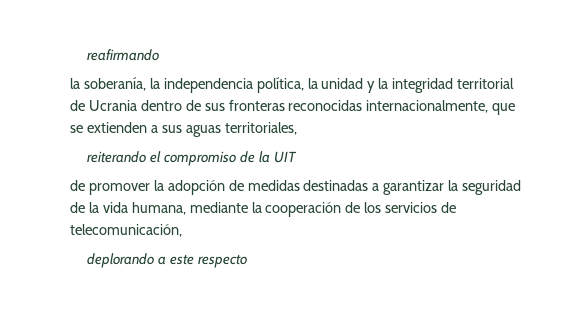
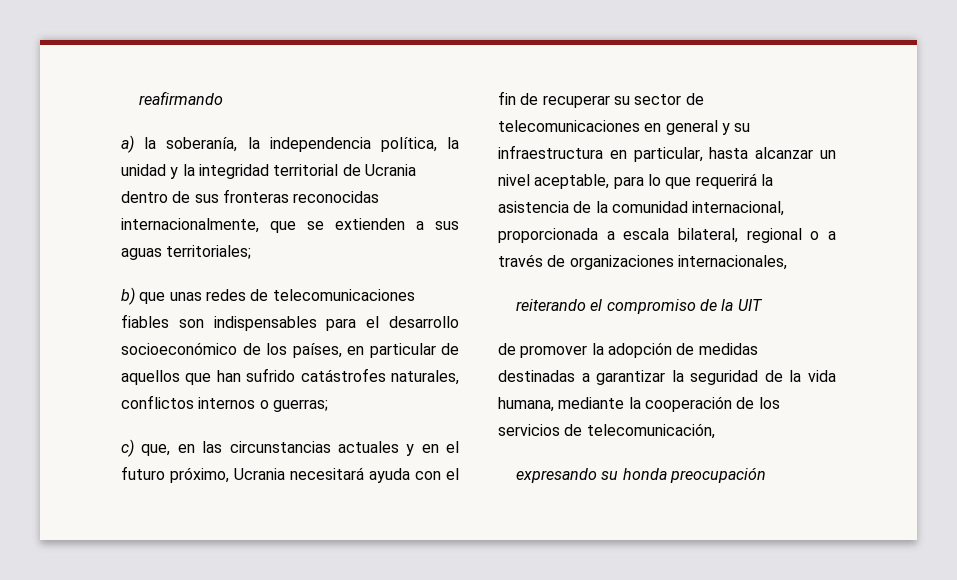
- la soberanía, la independencia política, la unidad y la integridad territorial de Ucrania dentro de sus fronteras reconocidas internacionalmente, que se extienden a sus aguas territoriales,
+ a) la soberanía, la independencia política, la unidad y la integridad territorial de Ucrania dentro de sus fronteras reconocidas internacionalmente, que se extienden a sus aguas territoriales;
+ b) que unas redes de telecomunicaciones fiables son indispensables para el desarrollo socioeconómico de los países, en particular de aquellos que han sufrido catástrofes naturales, conflictos internos o guerras;
+ c) que, en las circunstancias actuales y en el futuro próximo, Ucrania necesitará ayuda con el fin de recuperar su sector de telecomunicaciones en general y su infraestructura en particular, hasta alcanzar un nivel aceptable, para lo que requerirá la asistencia de la comunidad internacional, proporcionada a escala bilateral, regional o a través de organizaciones internacionales,
- deplorando a este respecto
+ expresando su honda preocupación

